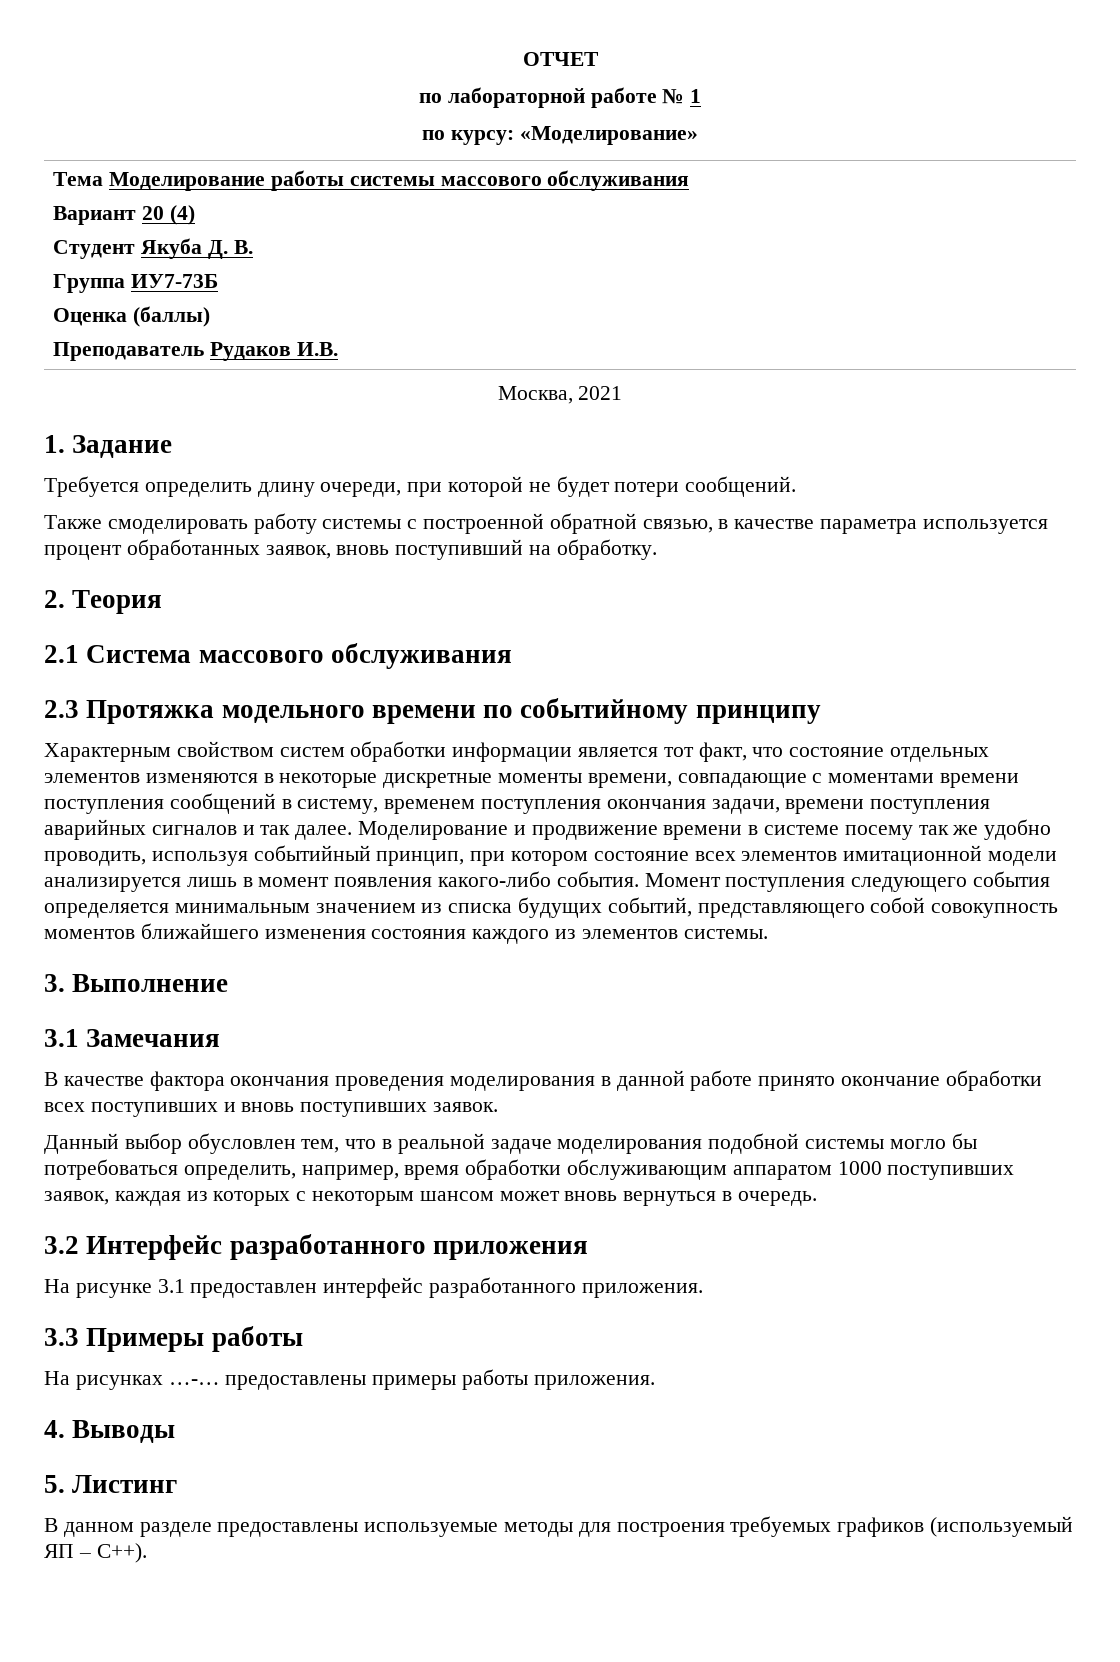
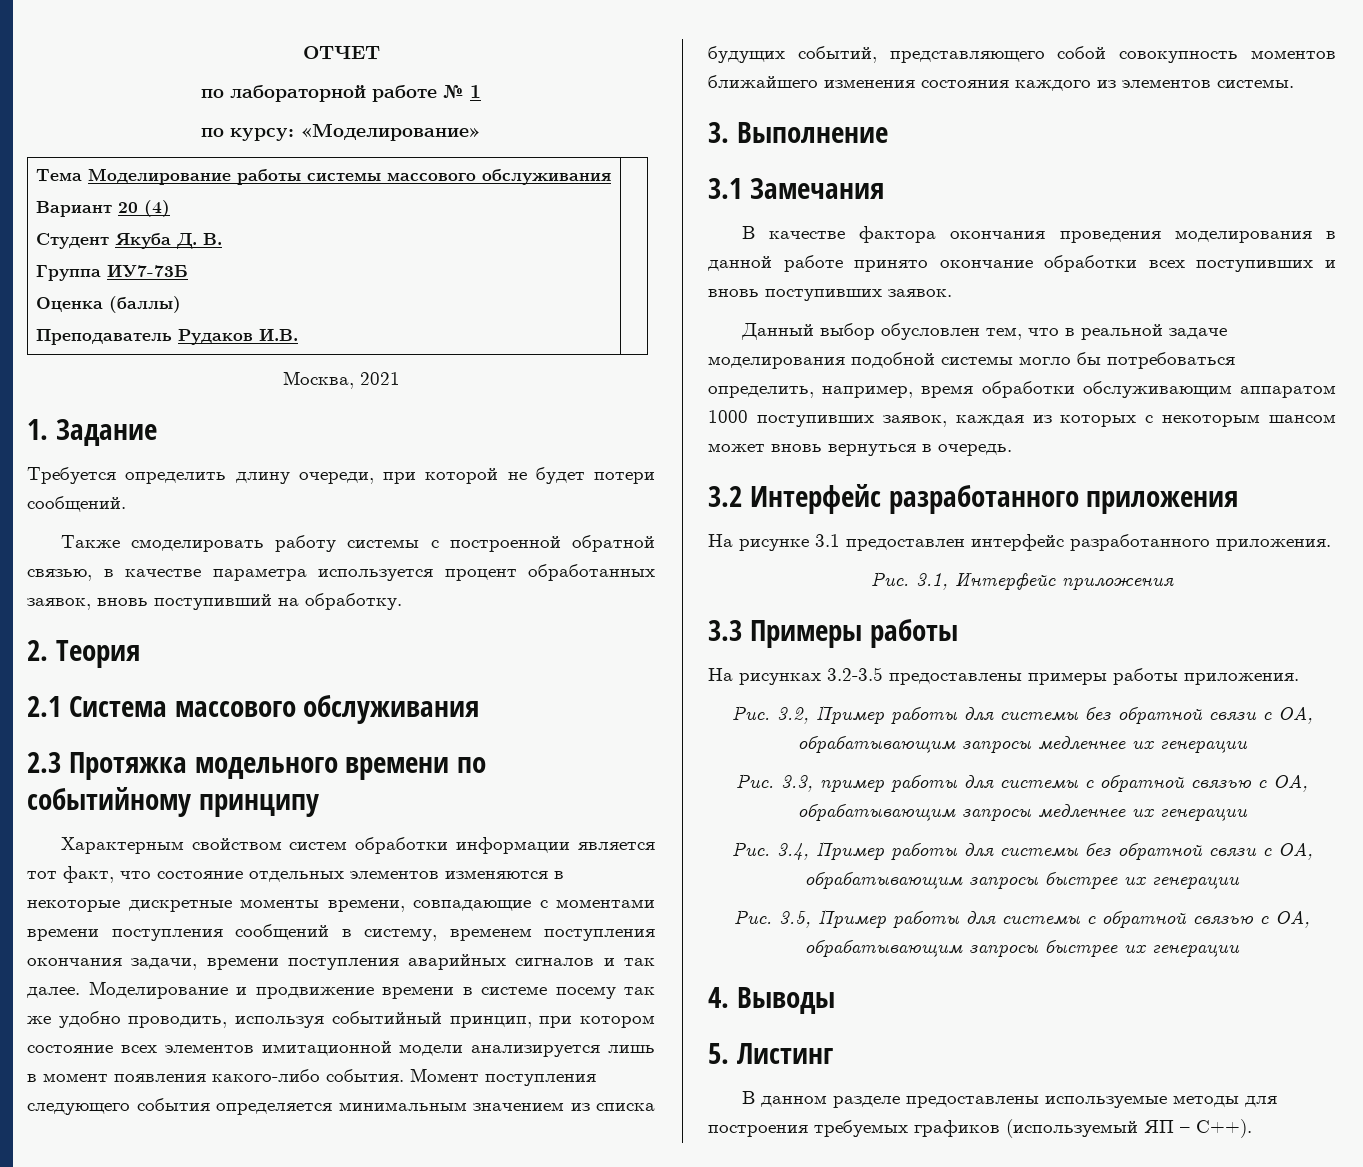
+ Рис. 3.1, Интерфейс приложения
- На рисунках …-… предоставлены примеры работы приложения.
+ На рисунках 3.2-3.5 предоставлены примеры работы приложения.
+ Рис. 3.2, Пример работы для системы без обратной связи с ОА, обрабатывающим запросы медленнее их генерации
+ Рис. 3.3, пример работы для системы с обратной связью с ОА, обрабатывающим запросы медленнее их генерации
+ Рис. 3.4, Пример работы для системы без обратной связи с ОА, обрабатывающим запросы быстрее их генерации
+ Рис. 3.5, Пример работы для системы с обратной связью с ОА, обрабатывающим запросы быстрее их генерации

